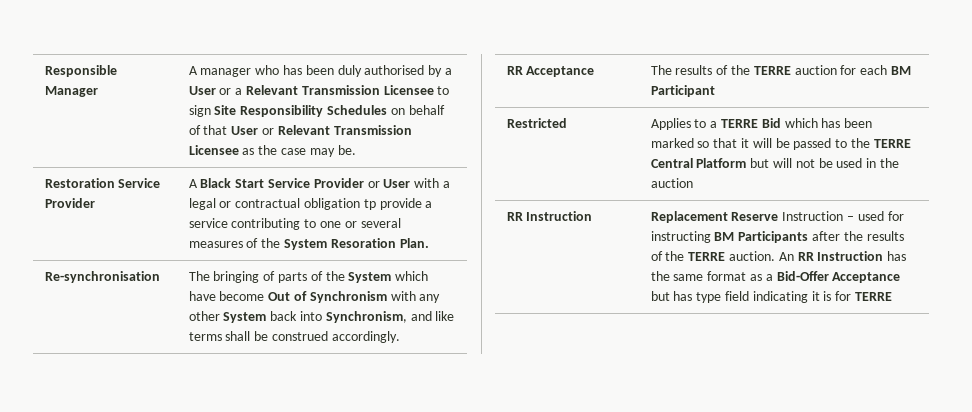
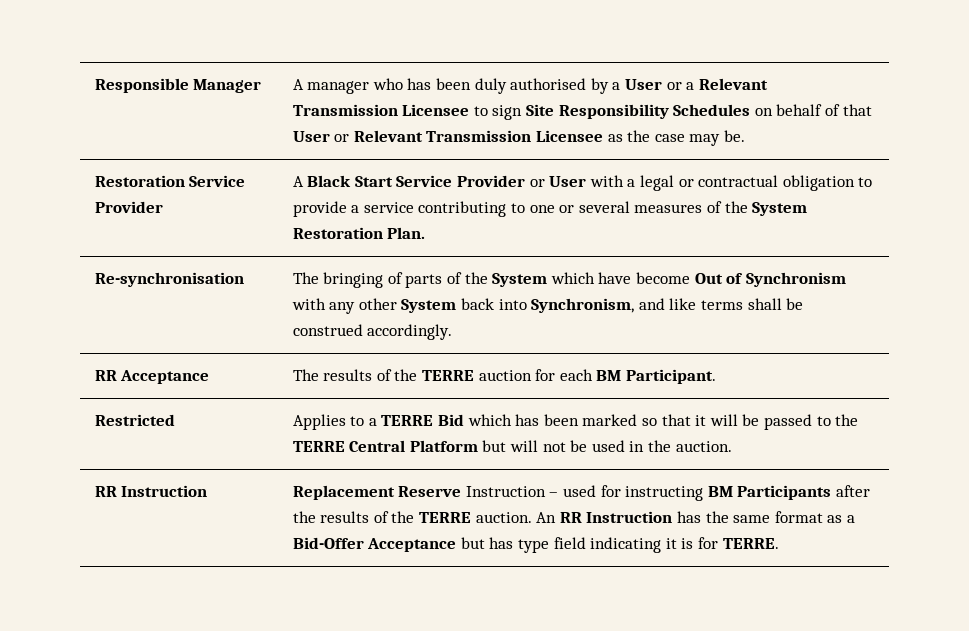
- Restoration Service Provider | A Black Start Service Provider or User with a legal or contractual obligation tp provide a service contributing to one or several measures of the System Resoration Plan.
+ Restoration Service Provider | A Black Start Service Provider or User with a legal or contractual obligation to provide a service contributing to one or several measures of the System Restoration Plan.
- RR Acceptance | The results of the TERRE auction for each BM Participant
+ RR Acceptance | The results of the TERRE auction for each BM Participant.
- Restricted | Applies to a TERRE Bid which has been marked so that it will be passed to the TERRE Central Platform but will not be used in the auction
+ Restricted | Applies to a TERRE Bid which has been marked so that it will be passed to the TERRE Central Platform but will not be used in the auction.
- RR Instruction | Replacement Reserve Instruction – used for instructing BM Participants after the results of the TERRE auction. An RR Instruction has the same format as a Bid-Offer Acceptance but has type field indicating it is for TERRE
+ RR Instruction | Replacement Reserve Instruction – used for instructing BM Participants after the results of the TERRE auction. An RR Instruction has the same format as a Bid-Offer Acceptance but has type field indicating it is for TERRE.

